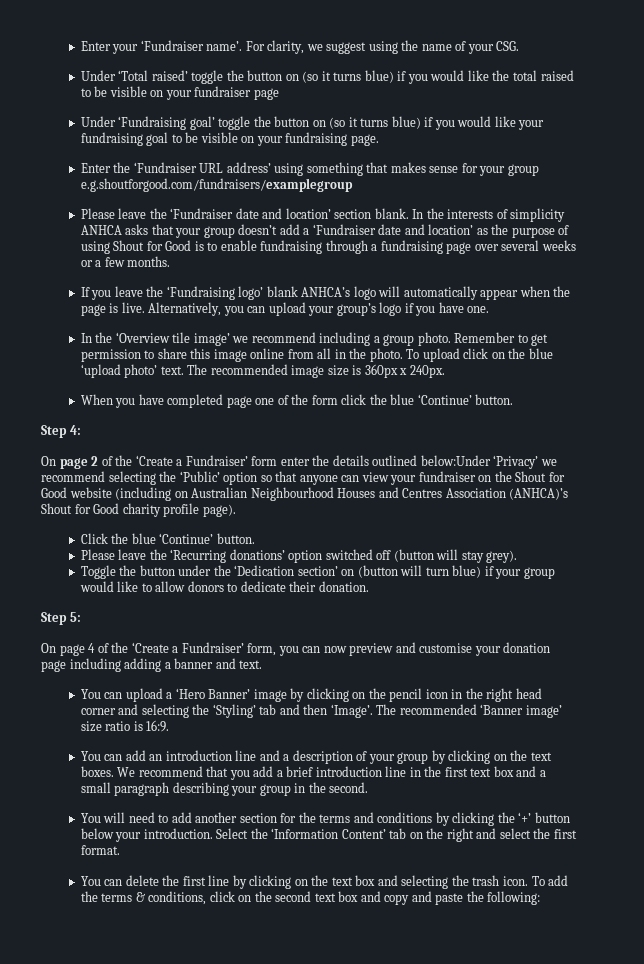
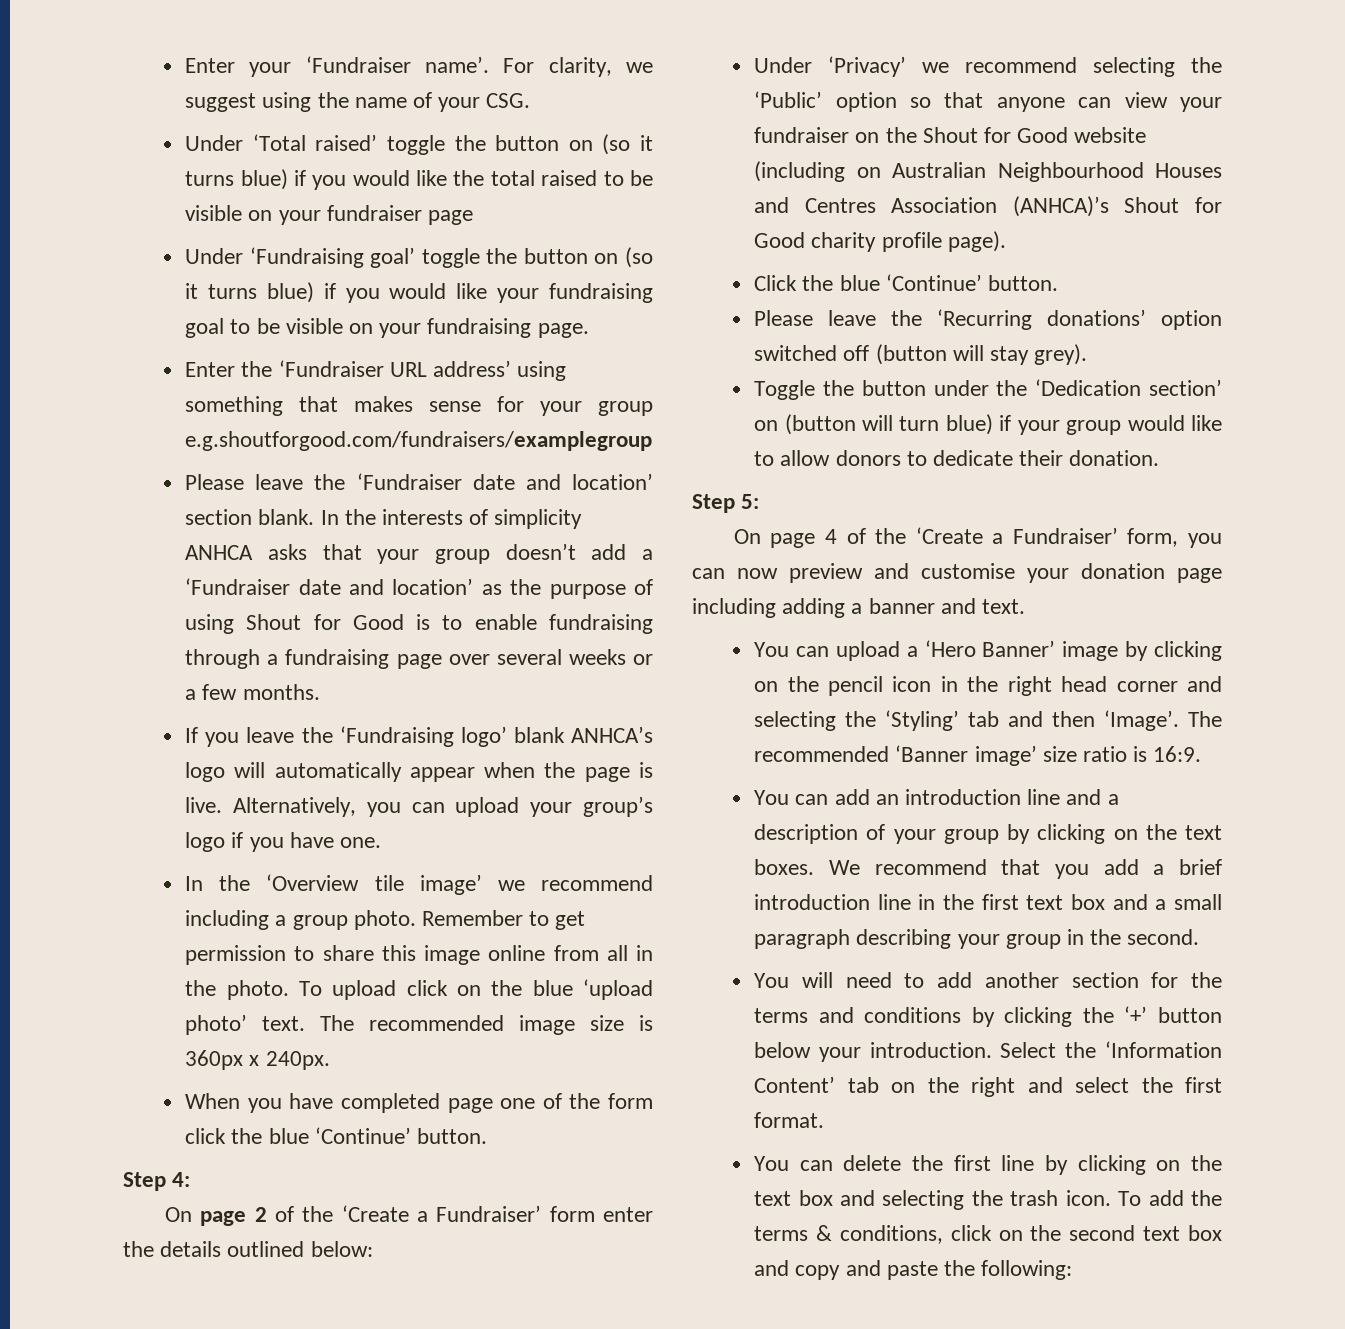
- On page 2 of the ‘Create a Fundraiser’ form enter the details outlined below:Under ‘Privacy’ we recommend selecting the ‘Public’ option so that anyone can view your fundraiser on the Shout for Good website (including on Australian Neighbourhood Houses and Centres Association (ANHCA)’s Shout for Good charity profile page).
+ On page 2 of the ‘Create a Fundraiser’ form enter the details outlined below:
+ Under ‘Privacy’ we recommend selecting the ‘Public’ option so that anyone can view your fundraiser on the Shout for Good website (including on Australian Neighbourhood Houses and Centres Association (ANHCA)’s Shout for Good charity profile page).

